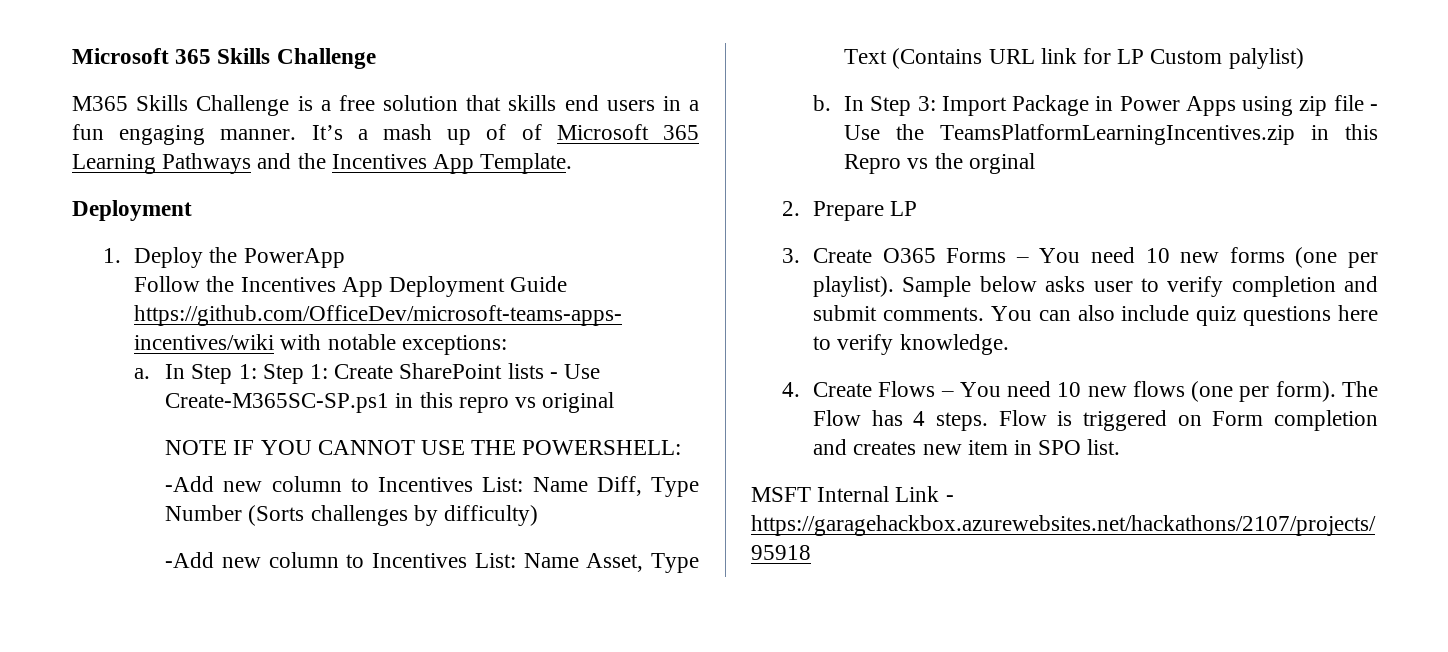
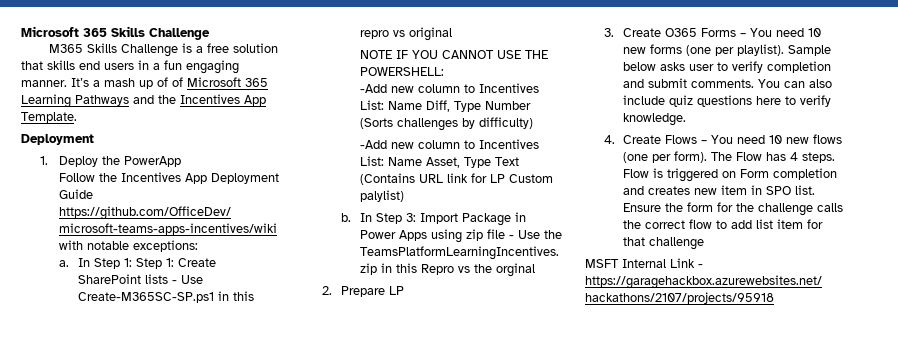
+ Ensure the form for the challenge calls the correct flow to add list item for that challenge

